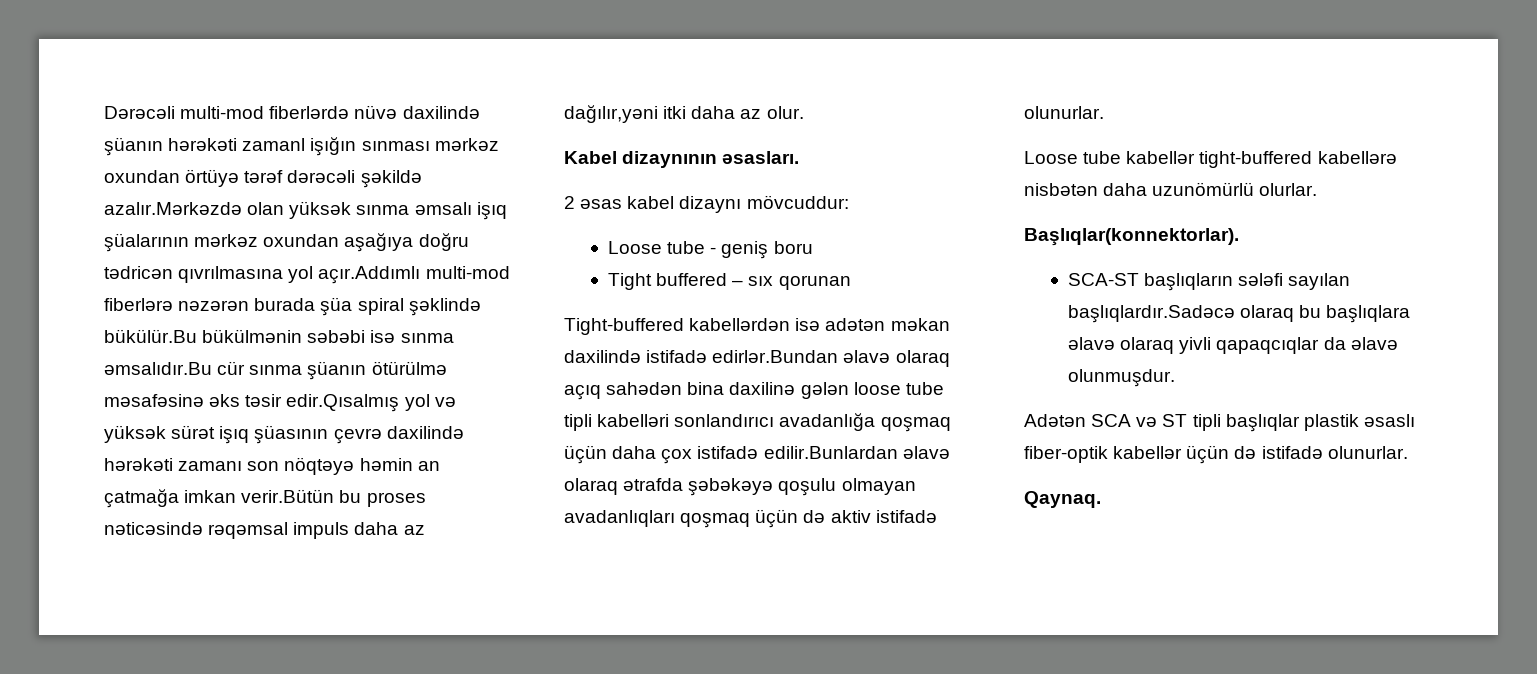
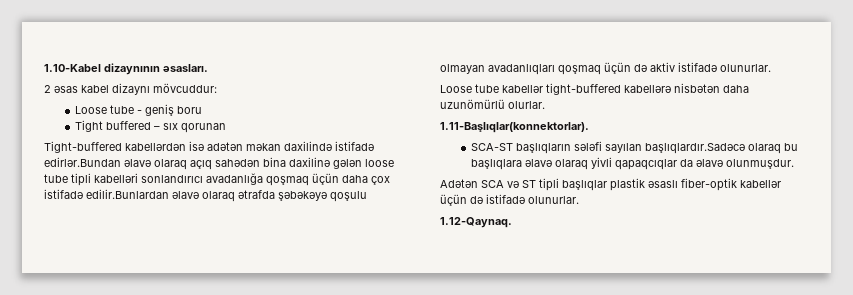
- Dərəcəli multi-mod fiberlərdə nüvə daxilində şüanın hərəkəti zamanl işığın sınması mərkəz oxundan örtüyə tərəf dərəcəli şəkildə azalır.Mərkəzdə olan yüksək sınma əmsalı işıq şüalarının mərkəz oxundan aşağıya doğru tədricən qıvrılmasına yol açır.Addımlı multi-mod fiberlərə nəzərən burada şüa spiral şəklində bükülür.Bu bükülmənin səbəbi isə sınma əmsalıdır.Bu cür sınma şüanın ötürülmə məsafəsinə əks təsir edir.Qısalmış yol və yüksək sürət işıq şüasının çevrə daxilində hərəkəti zamanı son nöqtəyə həmin an çatmağa imkan verir.Bütün bu proses nəticəsində rəqəmsal impuls daha az dağılır,yəni itki daha az olur.
- Kabel dizaynının əsasları.
+ 1.10-Kabel dizaynının əsasları.
- Başlıqlar(konnektorlar).
+ 1.11-Başlıqlar(konnektorlar).
- Qaynaq.
+ 1.12-Qaynaq.

